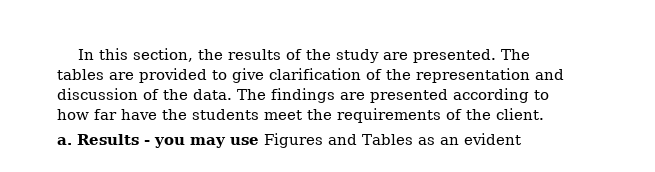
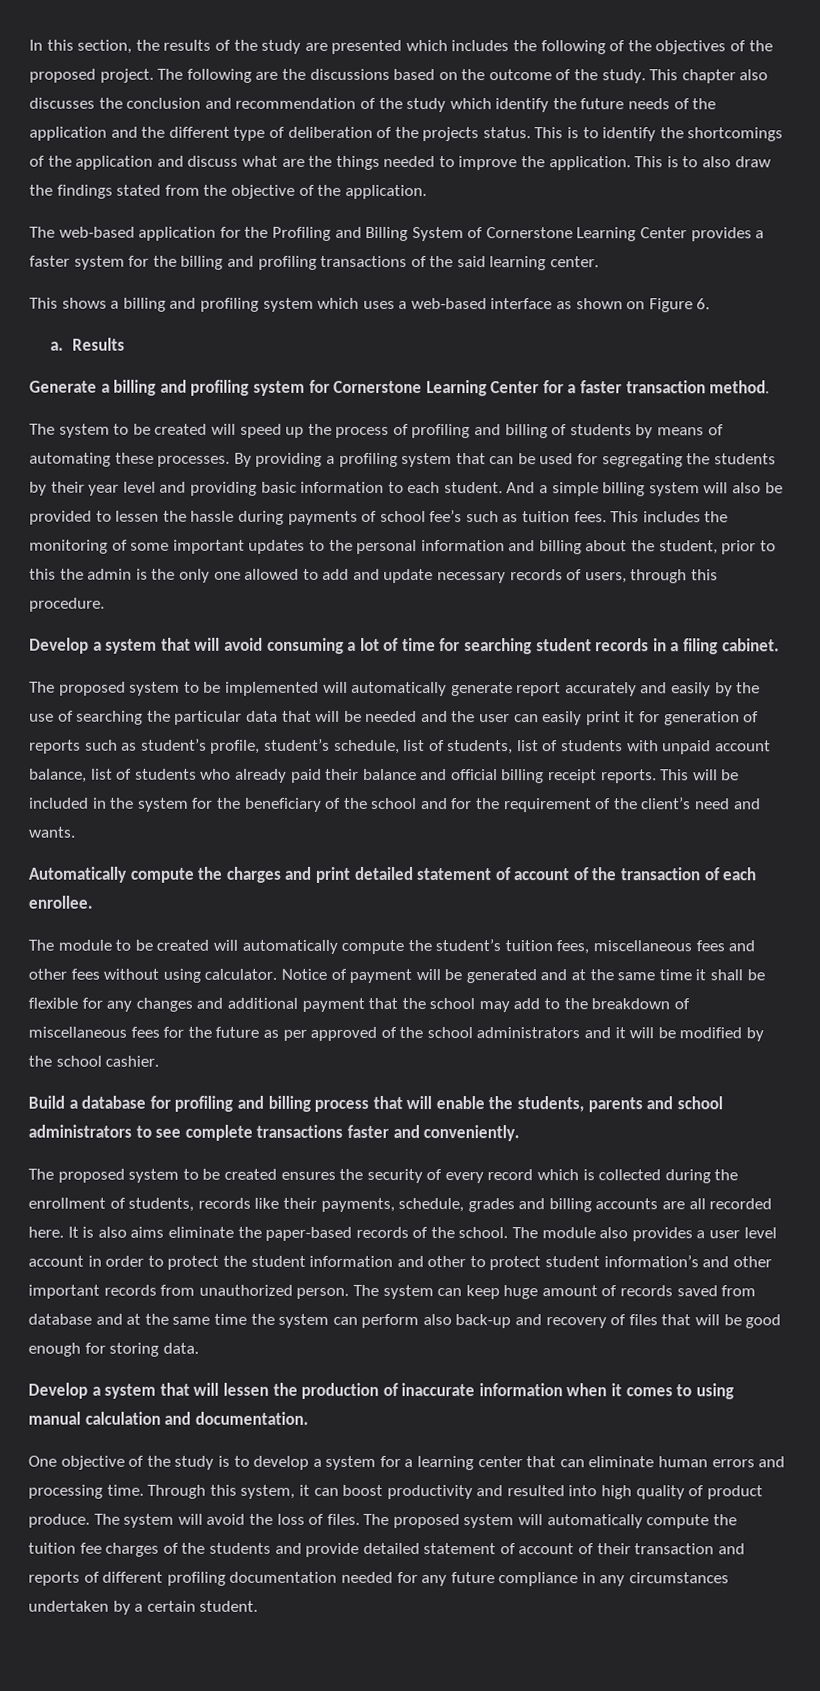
- In this section, the results of the study are presented. The tables are provided to give clarification of the representation and discussion of the data. The findings are presented according to how far have the students meet the requirements of the client.
- a. Results - you may use Figures and Tables as an evident
+ In this section, the results of the study are presented which includes the following of the objectives of the proposed project. The following are the discussions based on the outcome of the study. This chapter also discusses the conclusion and recommendation of the study which identify the future needs of the application and the different type of deliberation of the projects status. This is to identify the shortcomings of the application and discuss what are the things needed to improve the application. This is to also draw the findings stated from the objective of the application.
+ The web-based application for the Profiling and Billing System of Cornerstone Learning Center provides a faster system for the billing and profiling transactions of the said learning center.
+ This shows a billing and profiling system which uses a web-based interface as shown on Figure 6.
+ a. Results
+ Generate a billing and profiling system for Cornerstone Learning Center for a faster transaction method.
+ The system to be created will speed up the process of profiling and billing of students by means of automating these processes. By providing a profiling system that can be used for segregating the students by their year level and providing basic information to each student. And a simple billing system will also be provided to lessen the hassle during payments of school fee’s such as tuition fees. This includes the monitoring of some important updates to the personal information and billing about the student, prior to this the admin is the only one allowed to add and update necessary records of users, through this procedure.
+ Develop a system that will avoid consuming a lot of time for searching student records in a filing cabinet.
+ The proposed system to be implemented will automatically generate report accurately and easily by the use of searching the particular data that will be needed and the user can easily print it for generation of reports such as student’s profile, student’s schedule, list of students, list of students with unpaid account balance, list of students who already paid their balance and official billing receipt reports. This will be included in the system for the beneficiary of the school and for the requirement of the client’s need and wants.
+ Automatically compute the charges and print detailed statement of account of the transaction of each enrollee.
+ The module to be created will automatically compute the student’s tuition fees, miscellaneous fees and other fees without using calculator. Notice of payment will be generated and at the same time it shall be flexible for any changes and additional payment that the school may add to the breakdown of miscellaneous fees for the future as per approved of the school administrators and it will be modified by the school cashier.
+ Build a database for profiling and billing process that will enable the students, parents and school administrators to see complete transactions faster and conveniently.
+ The proposed system to be created ensures the security of every record which is collected during the enrollment of students, records like their payments, schedule, grades and billing accounts are all recorded here. It is also aims eliminate the paper-based records of the school. The module also provides a user level account in order to protect the student information and other to protect student information’s and other important records from unauthorized person. The system can keep huge amount of records saved from database and at the same time the system can perform also back-up and recovery of files that will be good enough for storing data.
+ Develop a system that will lessen the production of inaccurate information when it comes to using manual calculation and documentation.
+ One objective of the study is to develop a system for a learning center that can eliminate human errors and processing time. Through this system, it can boost productivity and resulted into high quality of product produce. The system will avoid the loss of files. The proposed system will automatically compute the tuition fee charges of the students and provide detailed statement of account of their transaction and reports of different profiling documentation needed for any future compliance in any circumstances undertaken by a certain student.

